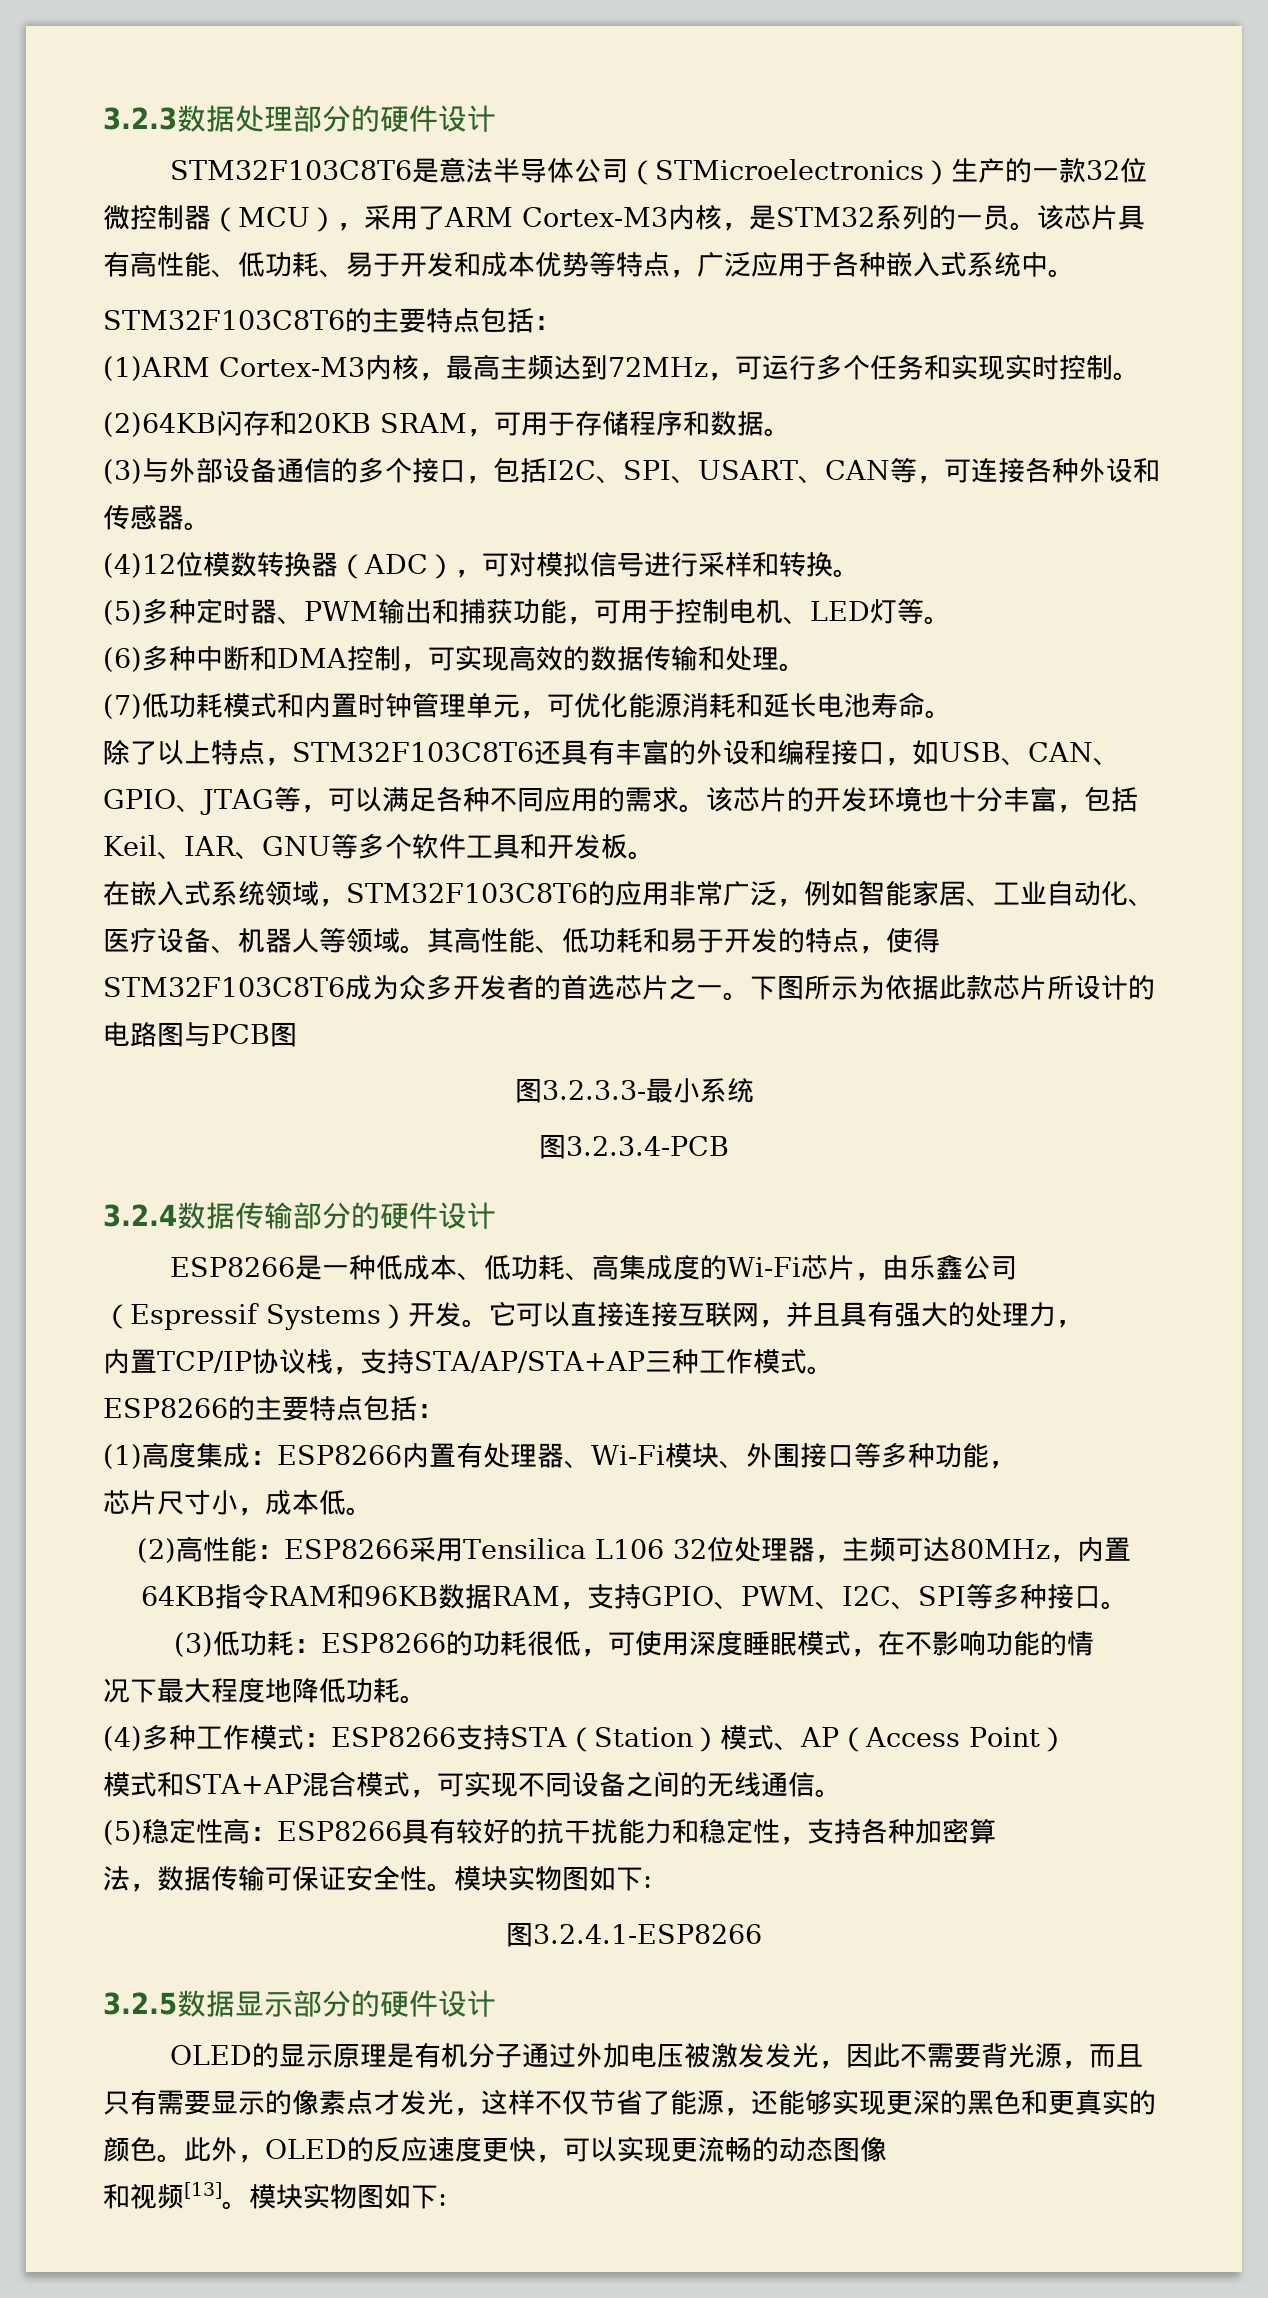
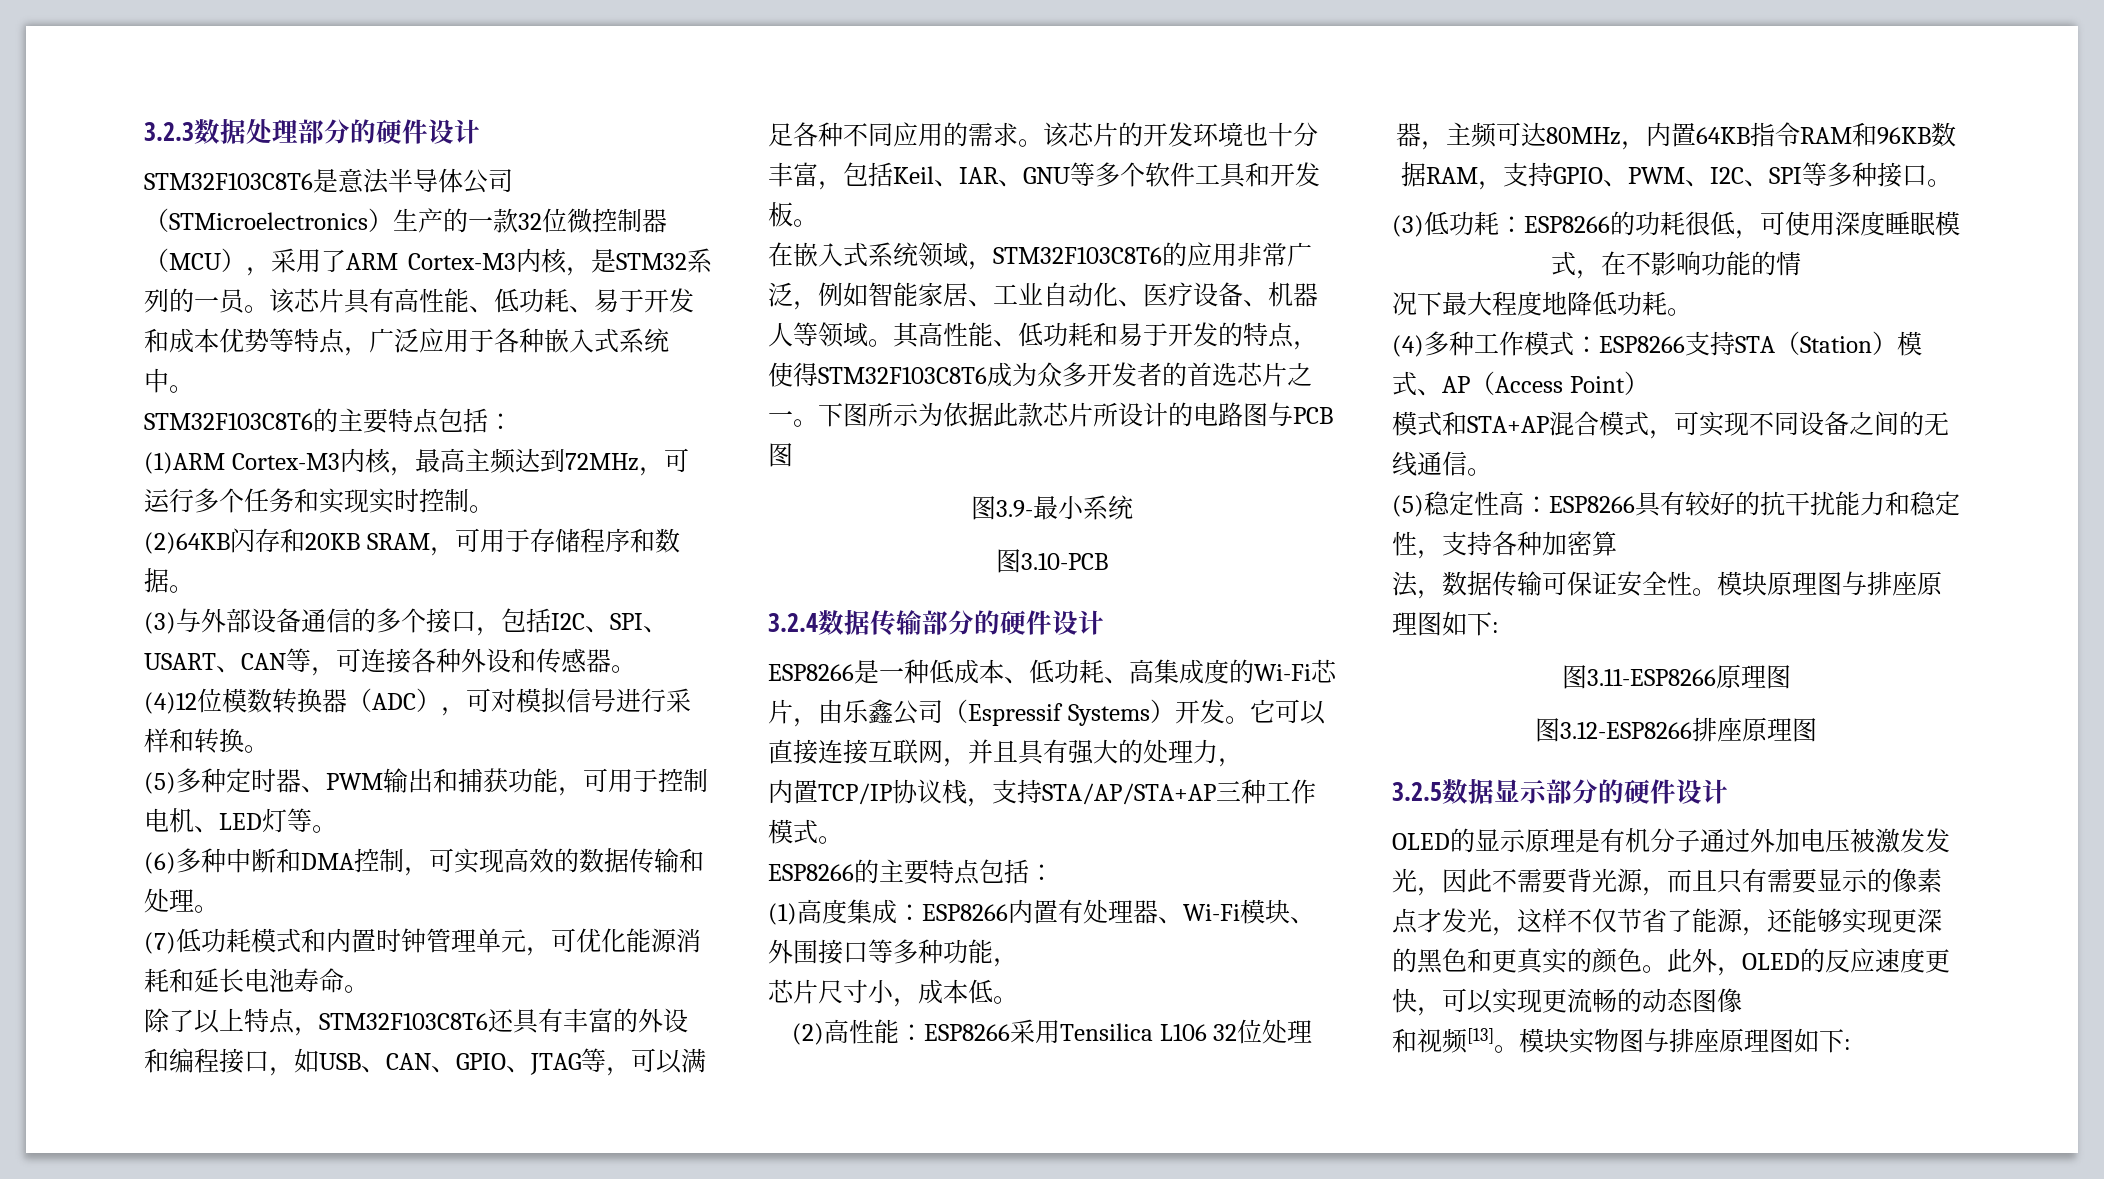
- 图3.2.3.3-最小系统
+ 图3.9-最小系统
- 图3.2.3.4-PCB
+ 图3.10-PCB
- 法，数据传输可保证安全性。模块实物图如下:
+ 法，数据传输可保证安全性。模块原理图与排座原理图如下:
- 图3.2.4.1-ESP8266
+ 图3.11-ESP8266原理图
+ 图3.12-ESP8266排座原理图
- 和视频[13]。模块实物图如下:
+ 和视频[13]。模块实物图与排座原理图如下:

